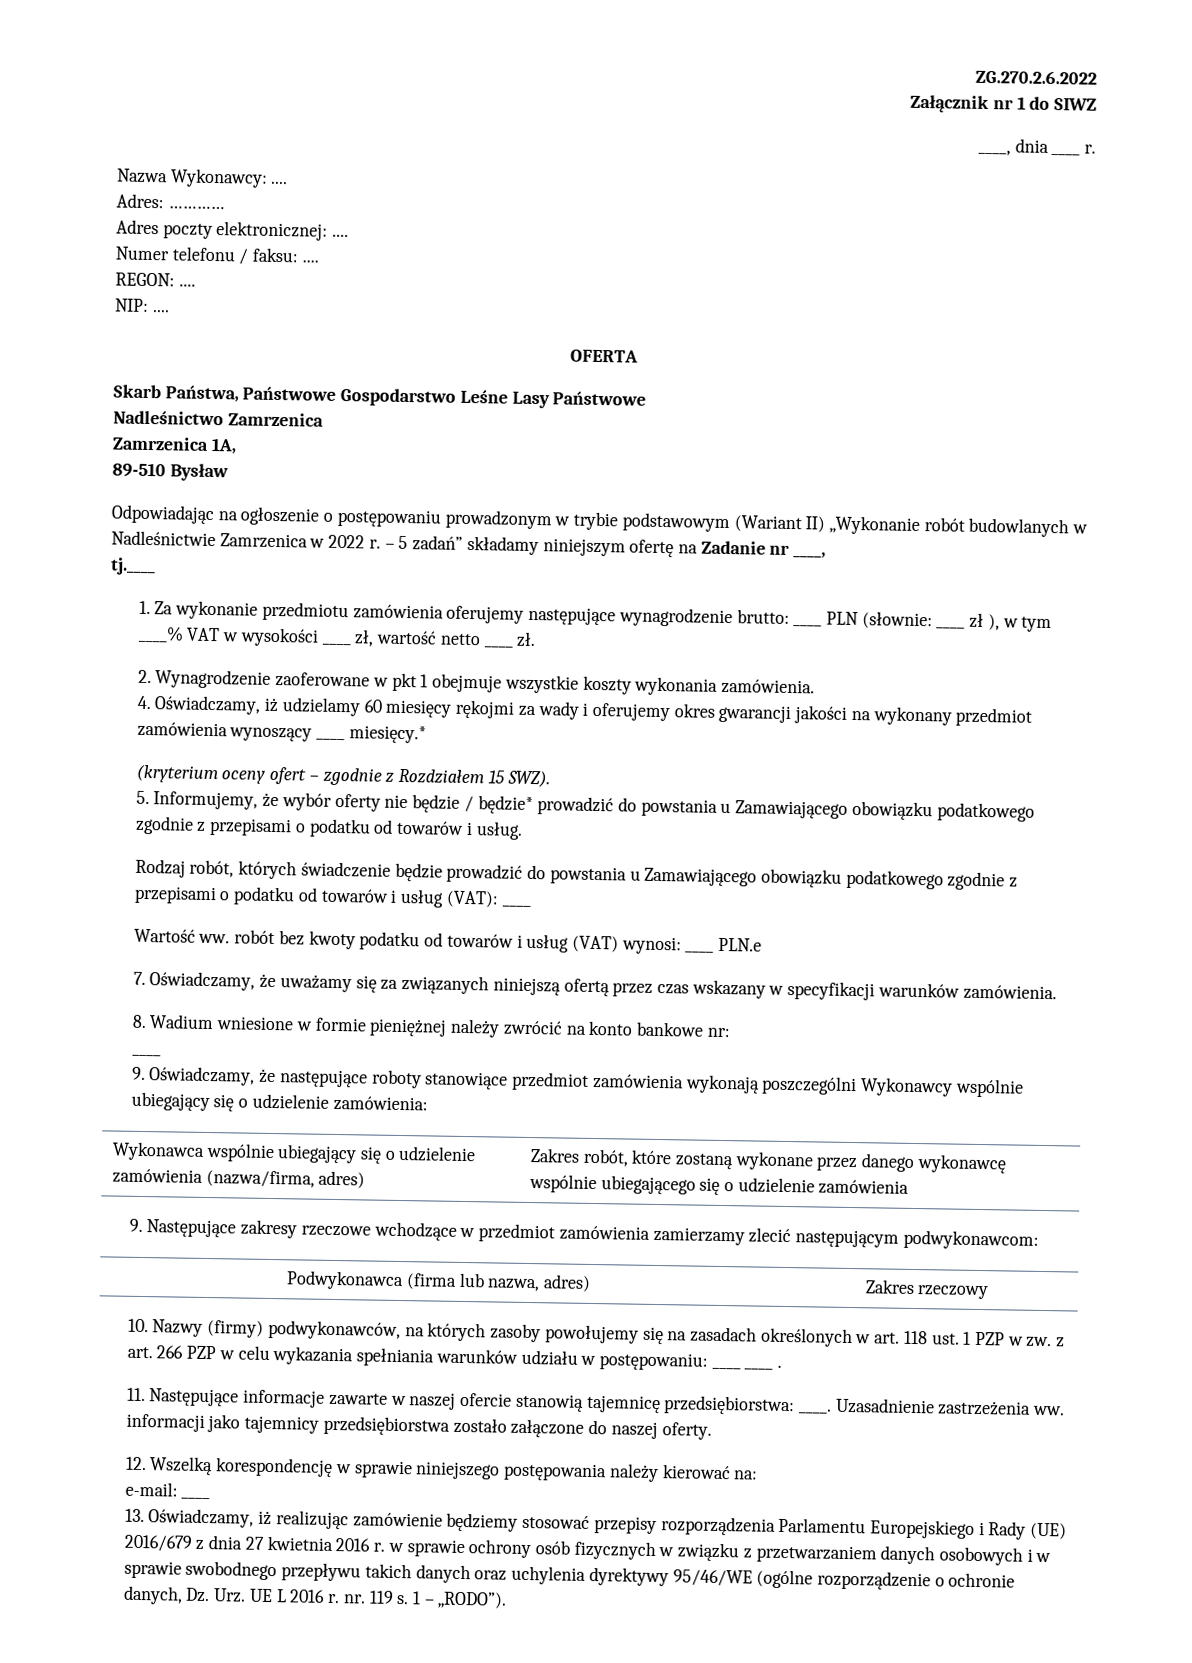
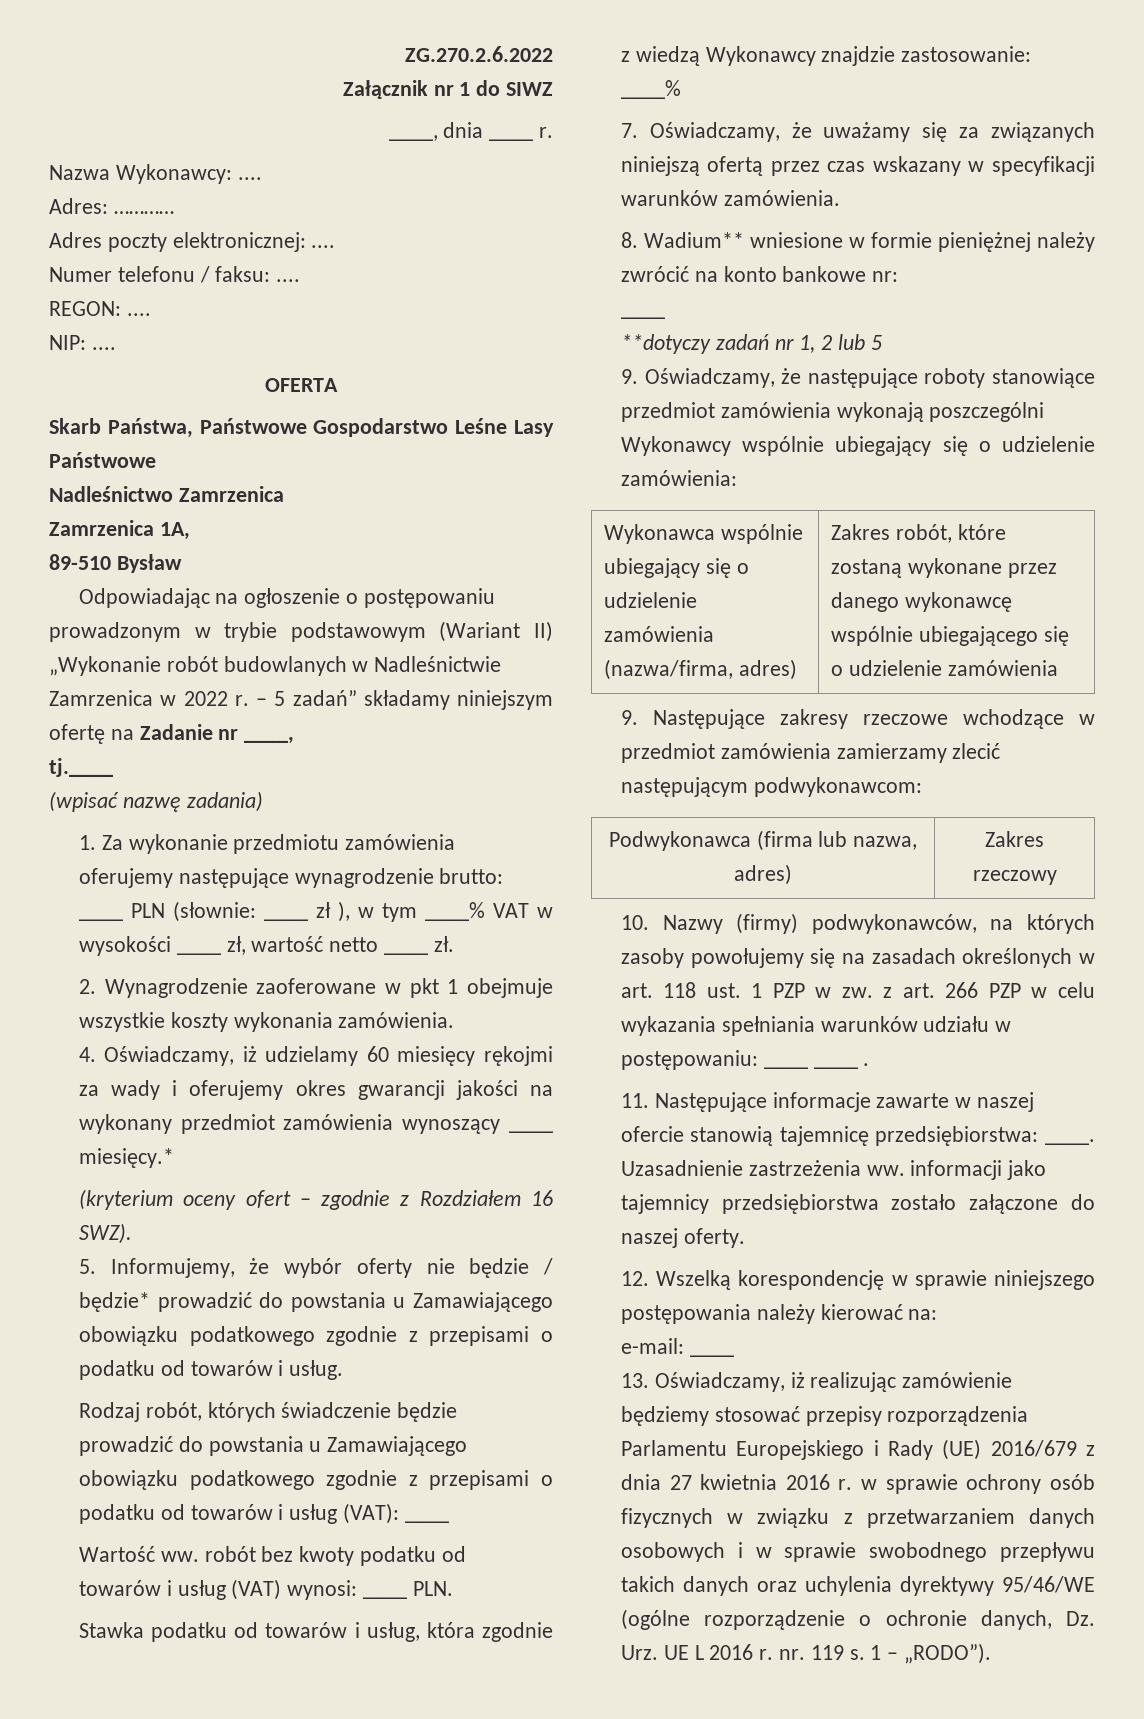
+ (wpisać nazwę zadania)
- (kryterium oceny ofert – zgodnie z Rozdziałem 15 SWZ).
+ (kryterium oceny ofert – zgodnie z Rozdziałem 16 SWZ).
- Wartość ww. robót bez kwoty podatku od towarów i usług (VAT) wynosi: ____ PLN.e
+ Wartość ww. robót bez kwoty podatku od towarów i usług (VAT) wynosi: ____ PLN.
+ Stawka podatku od towarów i usług, która zgodnie z wiedzą Wykonawcy znajdzie zastosowanie: ____%
- 8. Wadium wniesione w formie pieniężnej należy zwrócić na konto bankowe nr:
+ 8. Wadium** wniesione w formie pieniężnej należy zwrócić na konto bankowe nr:
+ **dotyczy zadań nr 1, 2 lub 5

